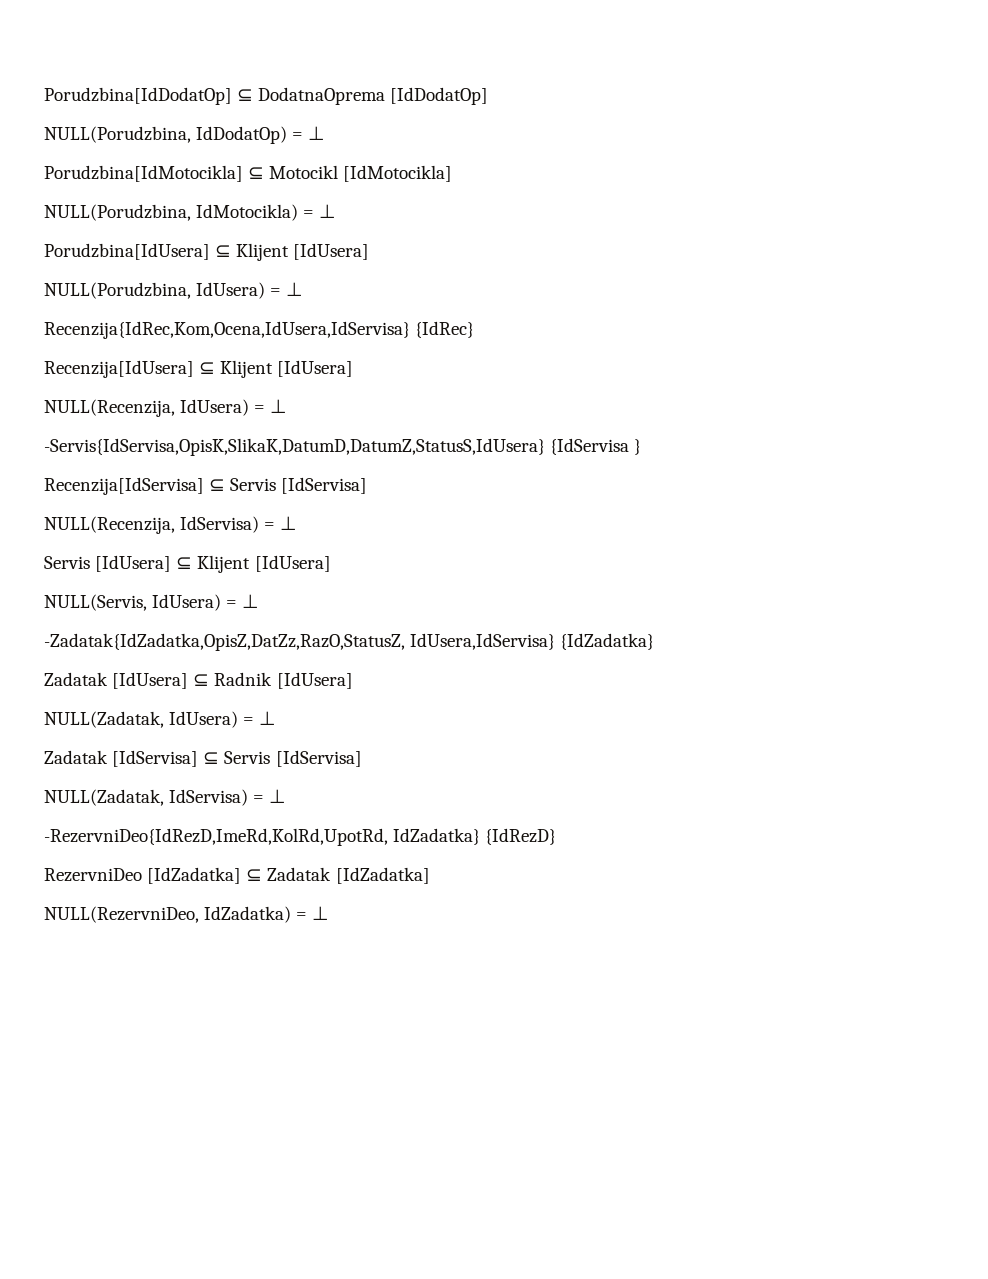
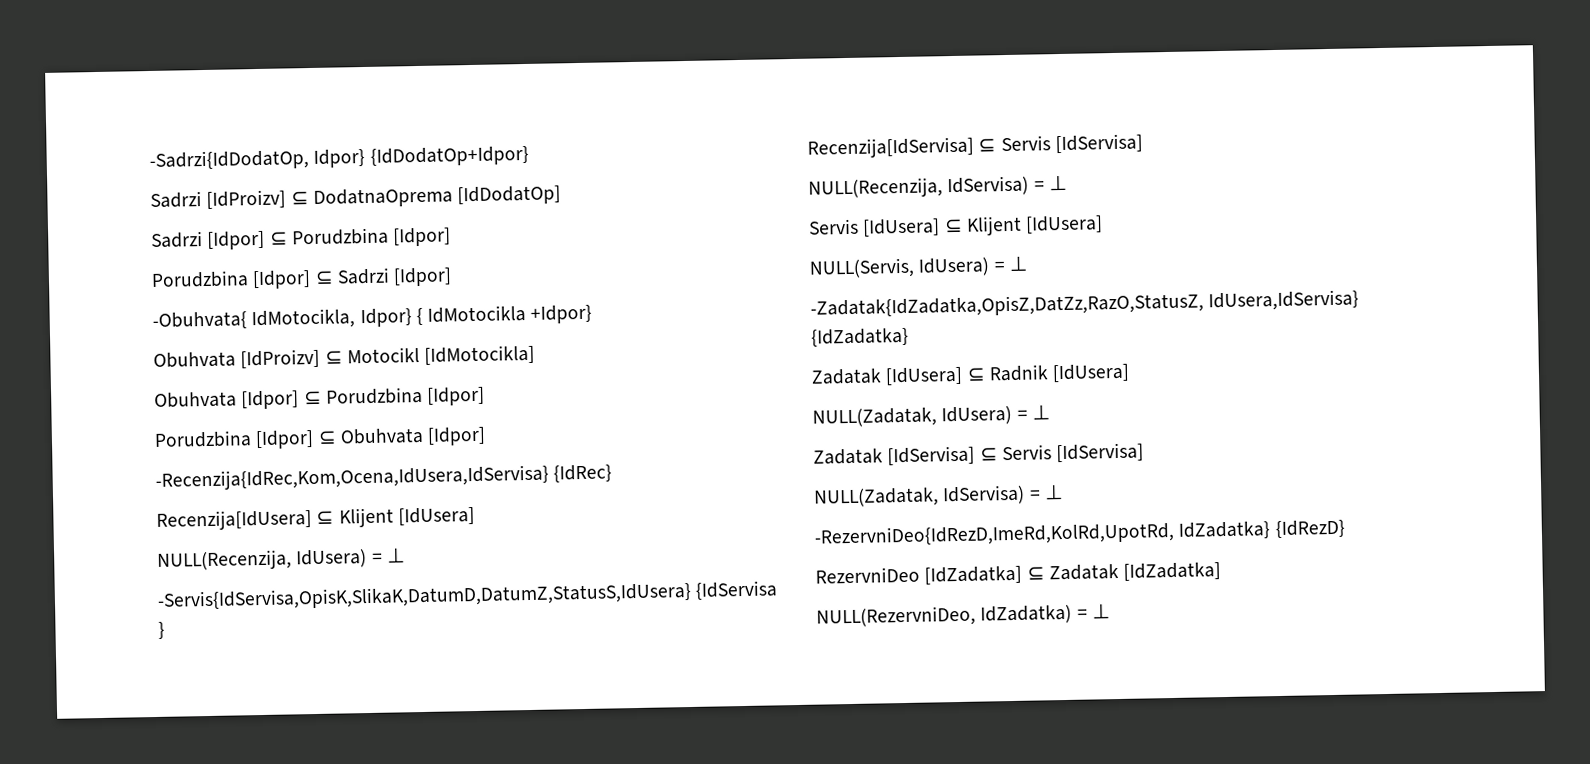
- Porudzbina[IdDodatOp] ⊆ DodatnaOprema [IdDodatOp]
- NULL(Porudzbina, IdDodatOp) = ⊥
- Porudzbina[IdMotocikla] ⊆ Motocikl [IdMotocikla]
- NULL(Porudzbina, IdMotocikla) = ⊥
- Porudzbina[IdUsera] ⊆ Klijent [IdUsera]
- NULL(Porudzbina, IdUsera) = ⊥
- Recenzija{IdRec,Kom,Ocena,IdUsera,IdServisa} {IdRec}
+ -Sadrzi{IdDodatOp, Idpor} {IdDodatOp+Idpor}
+ Sadrzi [IdProizv] ⊆ DodatnaOprema [IdDodatOp]
+ Sadrzi [Idpor] ⊆ Porudzbina [Idpor]
+ Porudzbina [Idpor] ⊆ Sadrzi [Idpor]
+ -Obuhvata{ IdMotocikla, Idpor} { IdMotocikla +Idpor}
+ Obuhvata [IdProizv] ⊆ Motocikl [IdMotocikla]
+ Obuhvata [Idpor] ⊆ Porudzbina [Idpor]
+ Porudzbina [Idpor] ⊆ Obuhvata [Idpor]
+ -Recenzija{IdRec,Kom,Ocena,IdUsera,IdServisa} {IdRec}

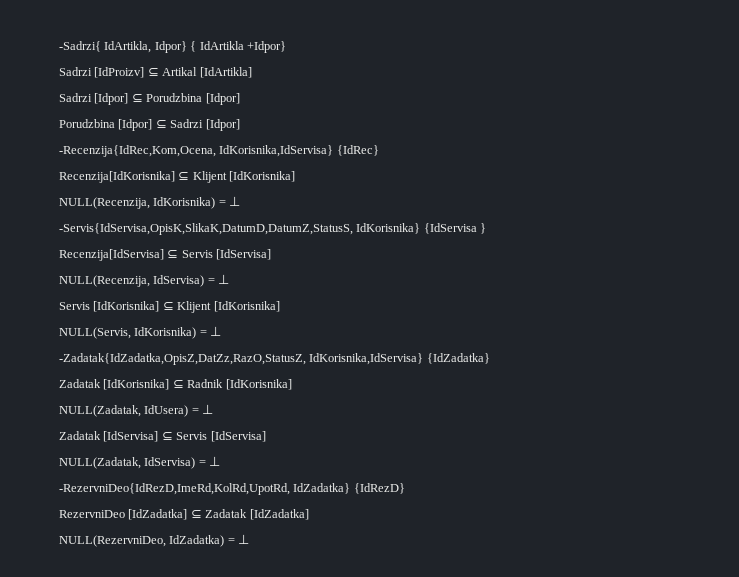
- -Sadrzi{IdDodatOp, Idpor} {IdDodatOp+Idpor}
+ -Sadrzi{ IdArtikla, Idpor} { IdArtikla +Idpor}
- Sadrzi [IdProizv] ⊆ DodatnaOprema [IdDodatOp]
+ Sadrzi [IdProizv] ⊆ Artikal [IdArtikla]
- -Obuhvata{ IdMotocikla, Idpor} { IdMotocikla +Idpor}
- Obuhvata [IdProizv] ⊆ Motocikl [IdMotocikla]
- Obuhvata [Idpor] ⊆ Porudzbina [Idpor]
- Porudzbina [Idpor] ⊆ Obuhvata [Idpor]
- -Recenzija{IdRec,Kom,Ocena,IdUsera,IdServisa} {IdRec}
+ -Recenzija{IdRec,Kom,Ocena, IdKorisnika,IdServisa} {IdRec}
- Recenzija[IdUsera] ⊆ Klijent [IdUsera]
- NULL(Recenzija, IdUsera) = ⊥
- -Servis{IdServisa,OpisK,SlikaK,DatumD,DatumZ,StatusS,IdUsera} {IdServisa }
+ Recenzija[IdKorisnika] ⊆ Klijent [IdKorisnika]
+ NULL(Recenzija, IdKorisnika) = ⊥
+ -Servis{IdServisa,OpisK,SlikaK,DatumD,DatumZ,StatusS, IdKorisnika} {IdServisa }
- Servis [IdUsera] ⊆ Klijent [IdUsera]
+ Servis [IdKorisnika] ⊆ Klijent [IdKorisnika]
- NULL(Servis, IdUsera) = ⊥
+ NULL(Servis, IdKorisnika) = ⊥
- -Zadatak{IdZadatka,OpisZ,DatZz,RazO,StatusZ, IdUsera,IdServisa} {IdZadatka}
+ -Zadatak{IdZadatka,OpisZ,DatZz,RazO,StatusZ, IdKorisnika,IdServisa} {IdZadatka}
- Zadatak [IdUsera] ⊆ Radnik [IdUsera]
+ Zadatak [IdKorisnika] ⊆ Radnik [IdKorisnika]

